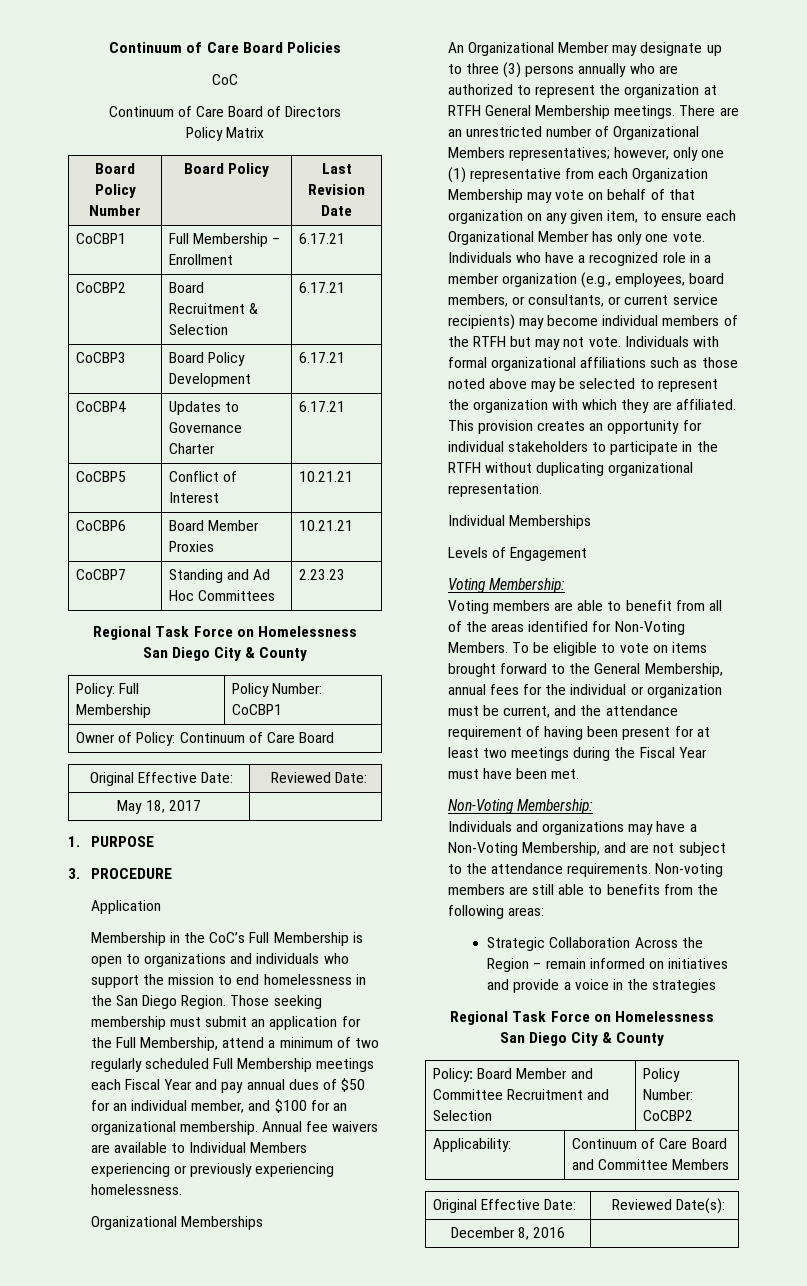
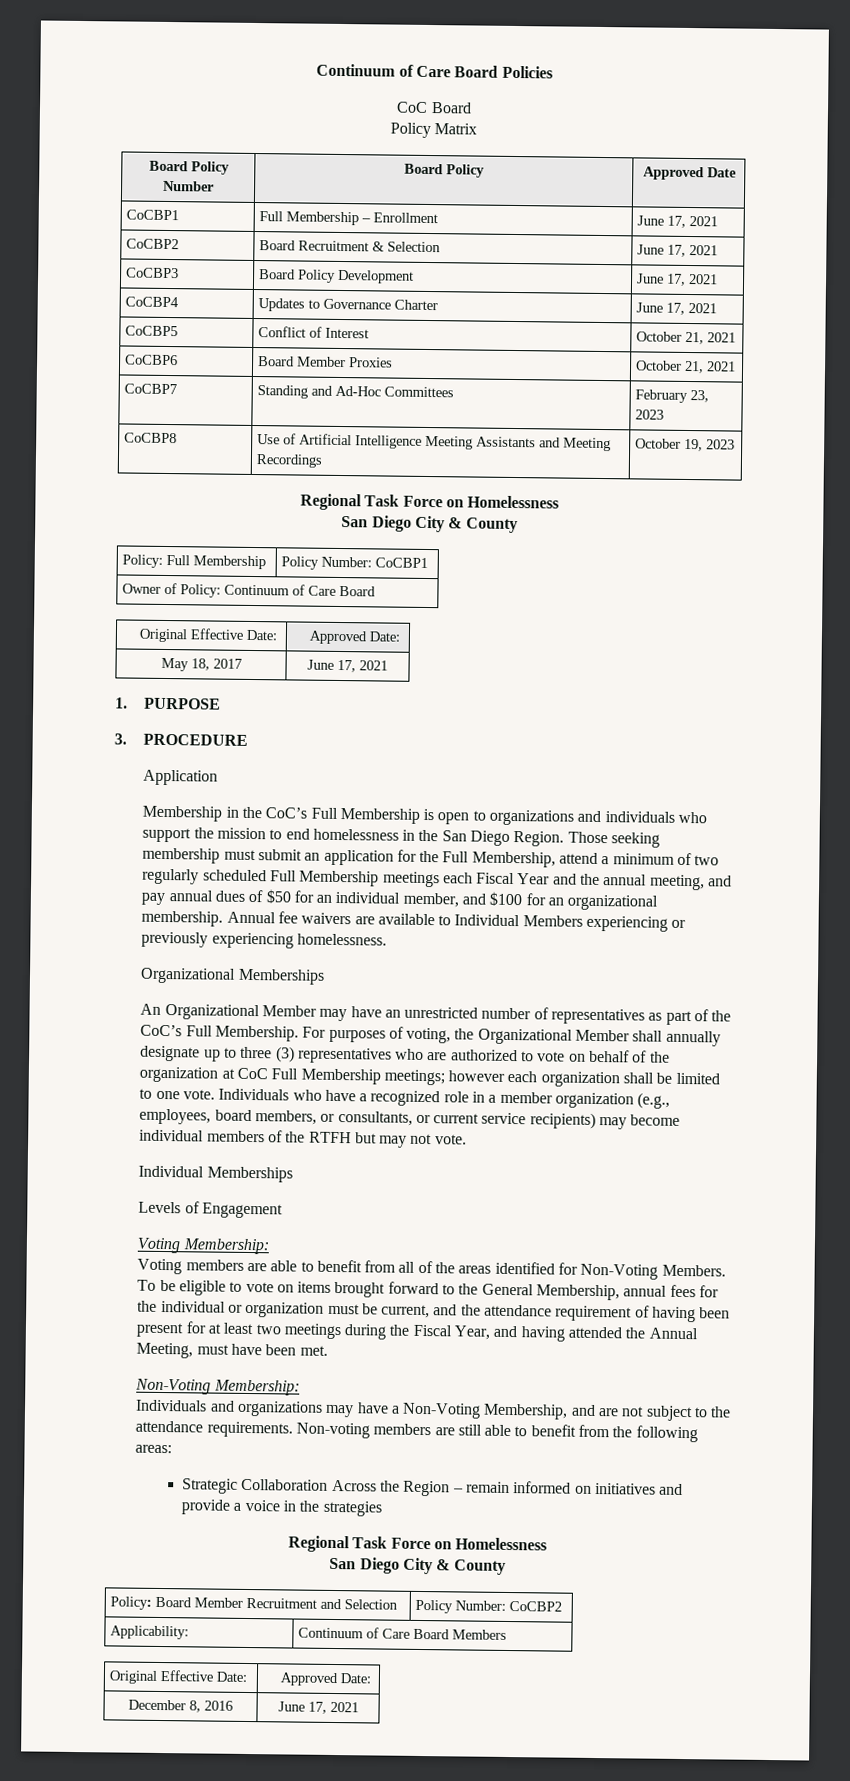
- CoC
- Continuum of Care Board of Directors
+ CoC Board
- Board Policy Number | Board Policy | Last Revision Date
+ Board Policy Number | Board Policy | Approved Date
- CoCBP1 | Full Membership – Enrollment | 6.17.21
+ CoCBP1 | Full Membership – Enrollment | June 17, 2021
- CoCBP2 | Board Recruitment & Selection | 6.17.21
+ CoCBP2 | Board Recruitment & Selection | June 17, 2021
- CoCBP3 | Board Policy Development | 6.17.21
+ CoCBP3 | Board Policy Development | June 17, 2021
- CoCBP4 | Updates to Governance Charter | 6.17.21
+ CoCBP4 | Updates to Governance Charter | June 17, 2021
- CoCBP5 | Conflict of Interest | 10.21.21
+ CoCBP5 | Conflict of Interest | October 21, 2021
- CoCBP6 | Board Member Proxies | 10.21.21
+ CoCBP6 | Board Member Proxies | October 21, 2021
- CoCBP7 | Standing and Ad Hoc Committees | 2.23.23
+ CoCBP7 | Standing and Ad-Hoc Committees | February 23, 2023
+ CoCBP8 | Use of Artificial Intelligence Meeting Assistants and Meeting Recordings | October 19, 2023
  Owner of Policy: Continuum of Care Board
- Original Effective Date: | Reviewed Date:
+ Original Effective Date: | Approved Date:
- May 18, 2017 |
+ May 18, 2017 | June 17, 2021
- Those seeking membership must submit an application for the Full Membership, attend a minimum of two regularly scheduled Full Membership meetings each Fiscal Year and pay annual dues of $50 for an individual member, and $100 for an organizational membership.
+ Those seeking membership must submit an application for the Full Membership, attend a minimum of two regularly scheduled Full Membership meetings each Fiscal Year and the annual meeting, and pay annual dues of $50 for an individual member, and $100 for an organizational membership.
- An Organizational Member may designate up to three (3) persons annually who are authorized to represent the organization at RTFH General Membership meetings. There are an unrestricted number of Organizational Members representatives; however, only one (1) representative from each Organization Membership may vote on behalf of that organization on any given item, to ensure each Organizational Member has only one vote.
+ An Organizational Member may have an unrestricted number of representatives as part of the CoC’s Full Membership. For purposes of voting, the Organizational Member shall annually designate up to three (3) representatives who are authorized to vote on behalf of the organization at CoC Full Membership meetings; however each organization shall be limited to one vote.
- Individuals with formal organizational affiliations such as those noted above may be selected to represent the organization with which they are affiliated. This provision creates an opportunity for individual stakeholders to participate in the RTFH without duplicating organizational representation.
- To be eligible to vote on items brought forward to the General Membership, annual fees for the individual or organization must be current, and the attendance requirement of having been present for at least two meetings during the Fiscal Year must have been met.
+ To be eligible to vote on items brought forward to the General Membership, annual fees for the individual or organization must be current, and the attendance requirement of having been present for at least two meetings during the Fiscal Year, and having attended the Annual Meeting, must have been met.
- Non-voting members are still able to benefits from the following areas:
+ Non-voting members are still able to benefit from the following areas:
- Policy: Board Member and Committee Recruitment and Selection | Policy Number: CoCBP2
+ Policy: Board Member Recruitment and Selection | Policy Number: CoCBP2
- Applicability: | Continuum of Care Board and Committee Members
- Original Effective Date: | Reviewed Date(s):
+ Applicability: | Continuum of Care Board Members
+ Original Effective Date: | Approved Date:
- December 8, 2016 |
+ December 8, 2016 | June 17, 2021

